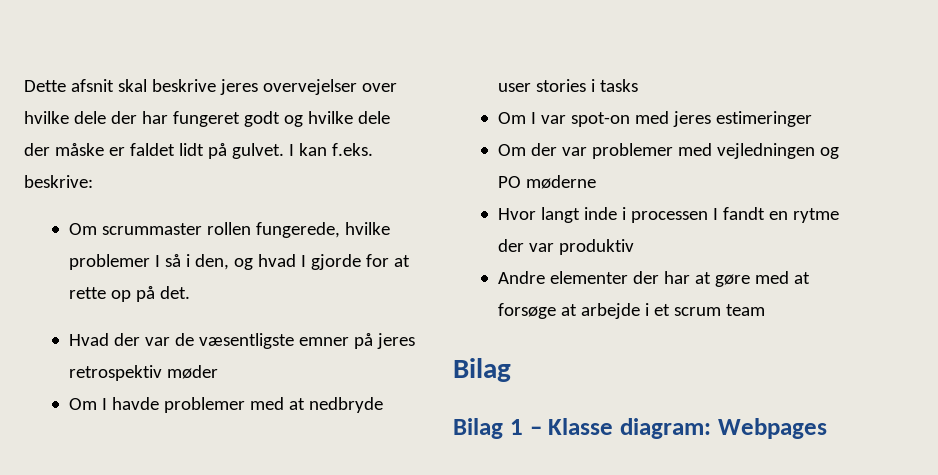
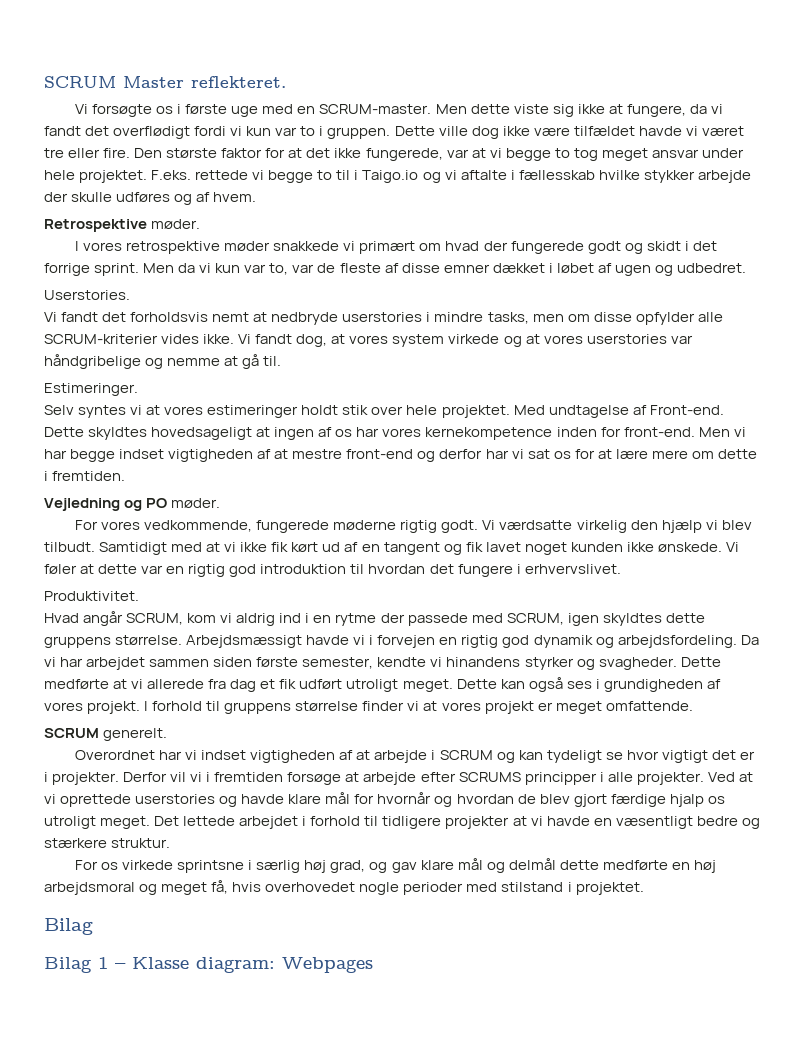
- Dette afsnit skal beskrive jeres overvejelser over hvilke dele der har fungeret godt og hvilke dele der måske er faldet lidt på gulvet. I kan f.eks. beskrive:
- Om scrummaster rollen fungerede, hvilke problemer I så i den, og hvad I gjorde for at rette op på det.
- Hvad der var de væsentligste emner på jeres retrospektiv møder
- Om I havde problemer med at nedbryde user stories i tasks
- Om I var spot-on med jeres estimeringer
- Om der var problemer med vejledningen og PO møderne
- Hvor langt inde i processen I fandt en rytme der var produktiv
- Andre elementer der har at gøre med at forsøge at arbejde i et scrum team
+ SCRUM Master reflekteret.
+ Vi forsøgte os i første uge med en SCRUM-master. Men dette viste sig ikke at fungere, da vi fandt det overflødigt fordi vi kun var to i gruppen. Dette ville dog ikke være tilfældet havde vi været tre eller fire. Den største faktor for at det ikke fungerede, var at vi begge to tog meget ansvar under hele projektet. F.eks. rettede vi begge to til i Taigo.io og vi aftalte i fællesskab hvilke stykker arbejde der skulle udføres og af hvem.
+ Retrospektive møder.
+ I vores retrospektive møder snakkede vi primært om hvad der fungerede godt og skidt i det forrige sprint. Men da vi kun var to, var de fleste af disse emner dækket i løbet af ugen og udbedret.
+ Userstories.
+ Vi fandt det forholdsvis nemt at nedbryde userstories i mindre tasks, men om disse opfylder alle SCRUM-kriterier vides ikke. Vi fandt dog, at vores system virkede og at vores userstories var håndgribelige og nemme at gå til.
+ Estimeringer.
+ Selv syntes vi at vores estimeringer holdt stik over hele projektet. Med undtagelse af Front-end. Dette skyldtes hovedsageligt at ingen af os har vores kernekompetence inden for front-end. Men vi har begge indset vigtigheden af at mestre front-end og derfor har vi sat os for at lære mere om dette i fremtiden.
+ Vejledning og PO møder.
+ For vores vedkommende, fungerede møderne rigtig godt. Vi værdsatte virkelig den hjælp vi blev tilbudt. Samtidigt med at vi ikke fik kørt ud af en tangent og fik lavet noget kunden ikke ønskede. Vi føler at dette var en rigtig god introduktion til hvordan det fungere i erhvervslivet.
+ Produktivitet.
+ Hvad angår SCRUM, kom vi aldrig ind i en rytme der passede med SCRUM, igen skyldtes dette gruppens størrelse. Arbejdsmæssigt havde vi i forvejen en rigtig god dynamik og arbejdsfordeling. Da vi har arbejdet sammen siden første semester, kendte vi hinandens styrker og svagheder. Dette medførte at vi allerede fra dag et fik udført utroligt meget. Dette kan også ses i grundigheden af vores projekt. I forhold til gruppens størrelse finder vi at vores projekt er meget omfattende.
+ SCRUM generelt.
+ Overordnet har vi indset vigtigheden af at arbejde i SCRUM og kan tydeligt se hvor vigtigt det er i projekter. Derfor vil vi i fremtiden forsøge at arbejde efter SCRUMS principper i alle projekter. Ved at vi oprettede userstories og havde klare mål for hvornår og hvordan de blev gjort færdige hjalp os utroligt meget. Det lettede arbejdet i forhold til tidligere projekter at vi havde en væsentligt bedre og stærkere struktur.
+ For os virkede sprintsne i særlig høj grad, og gav klare mål og delmål dette medførte en høj arbejdsmoral og meget få, hvis overhovedet nogle perioder med stilstand i projektet.

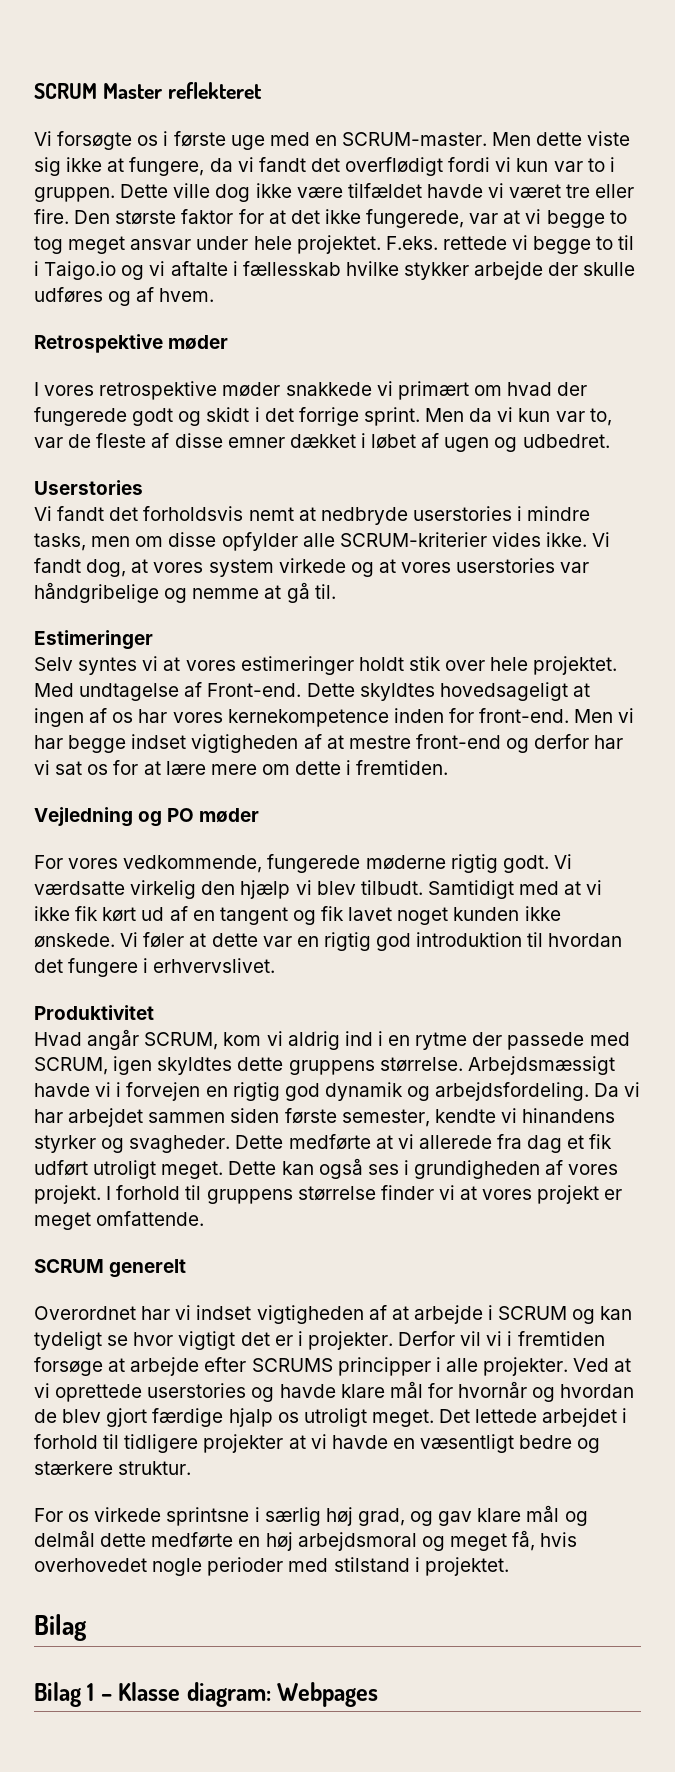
- SCRUM Master reflekteret.
+ SCRUM Master reflekteret
- Retrospektive møder.
+ Retrospektive møder
- Userstories.
+ Userstories
- Estimeringer.
+ Estimeringer
- Vejledning og PO møder.
+ Vejledning og PO møder
- Produktivitet.
+ Produktivitet
- SCRUM generelt.
+ SCRUM generelt

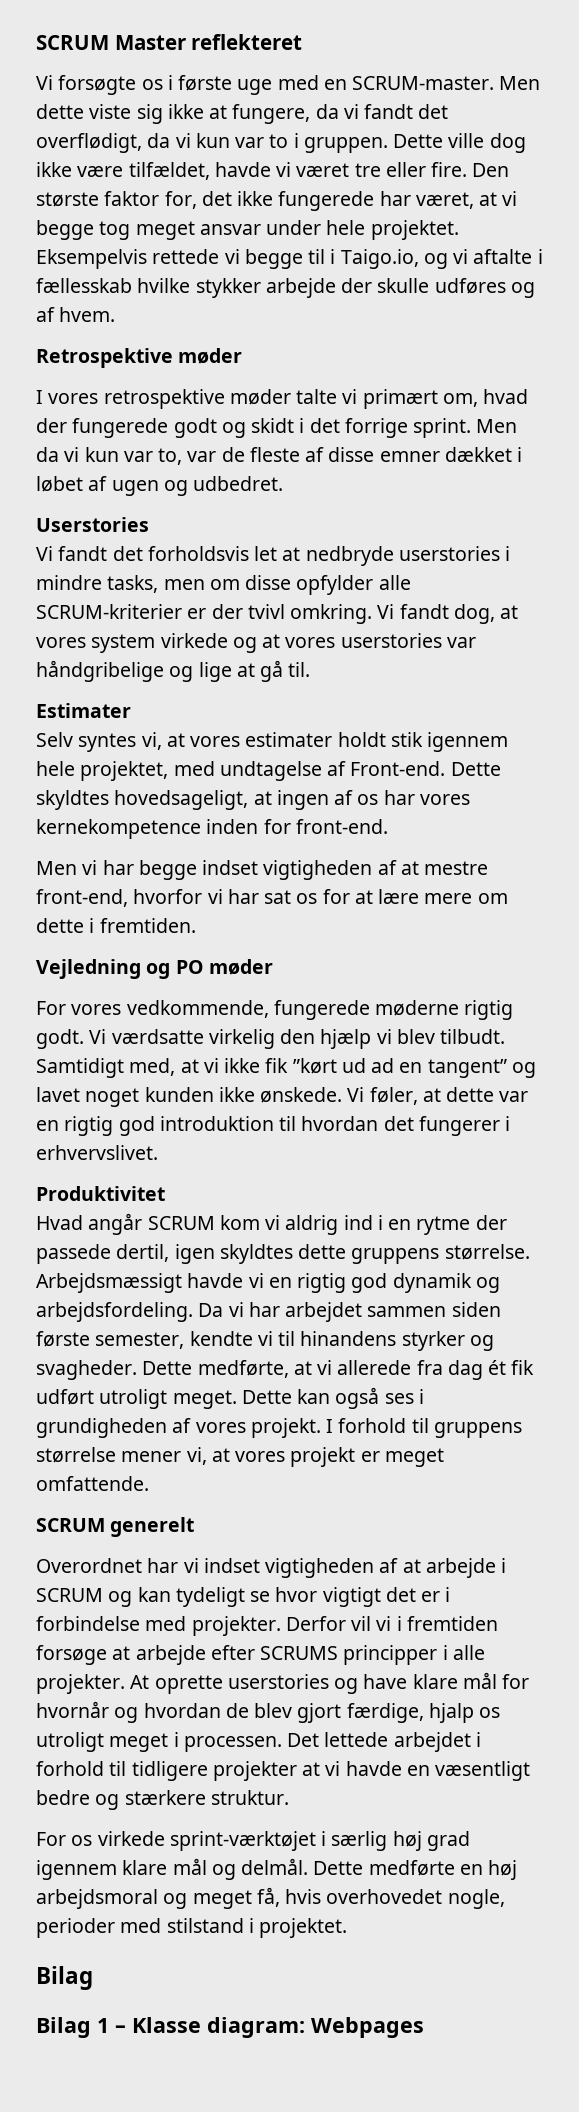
- Men dette viste sig ikke at fungere, da vi fandt det overflødigt fordi vi kun var to i gruppen.
+ Men dette viste sig ikke at fungere, da vi fandt det overflødigt, da vi kun var to i gruppen.
- Dette ville dog ikke være tilfældet havde vi været tre eller fire.
+ Dette ville dog ikke være tilfældet, havde vi været tre eller fire.
- Den største faktor for at det ikke fungerede, var at vi begge to tog meget ansvar under hele projektet.
+ Den største faktor for, det ikke fungerede har været, at vi begge tog meget ansvar under hele projektet.
- F.eks. rettede vi begge to til i Taigo.io og vi aftalte i fællesskab hvilke stykker arbejde der skulle udføres og af hvem.
+ Eksempelvis rettede vi begge til i Taigo.io, og vi aftalte i fællesskab hvilke stykker arbejde der skulle udføres og af hvem.
- I vores retrospektive møder snakkede vi primært om hvad der fungerede godt og skidt i det forrige sprint.
+ I vores retrospektive møder talte vi primært om, hvad der fungerede godt og skidt i det forrige sprint.
- Vi fandt det forholdsvis nemt at nedbryde userstories i mindre tasks, men om disse opfylder alle SCRUM-kriterier vides ikke.
+ Vi fandt det forholdsvis let at nedbryde userstories i mindre tasks, men om disse opfylder alle SCRUM-kriterier er der tvivl omkring.
- Vi fandt dog, at vores system virkede og at vores userstories var håndgribelige og nemme at gå til.
+ Vi fandt dog, at vores system virkede og at vores userstories var håndgribelige og lige at gå til.
- Estimeringer
+ Estimater
- Selv syntes vi at vores estimeringer holdt stik over hele projektet. Med undtagelse af Front-end.
+ Selv syntes vi, at vores estimater holdt stik igennem hele projektet, med undtagelse af Front-end.
- Dette skyldtes hovedsageligt at ingen af os har vores kernekompetence inden for front-end. Men vi har begge indset vigtigheden af at mestre front-end og derfor har vi sat os for at lære mere om dette i fremtiden.
+ Dette skyldtes hovedsageligt, at ingen af os har vores kernekompetence inden for front-end.
+ Men vi har begge indset vigtigheden af at mestre front-end, hvorfor vi har sat os for at lære mere om dette i fremtiden.
- Samtidigt med at vi ikke fik kørt ud af en tangent og fik lavet noget kunden ikke ønskede.
+ Samtidigt med, at vi ikke fik ”kørt ud ad en tangent” og lavet noget kunden ikke ønskede.
- Vi føler at dette var en rigtig god introduktion til hvordan det fungere i erhvervslivet.
+ Vi føler, at dette var en rigtig god introduktion til hvordan det fungerer i erhvervslivet.
- Hvad angår SCRUM, kom vi aldrig ind i en rytme der passede med SCRUM, igen skyldtes dette gruppens størrelse.
+ Hvad angår SCRUM kom vi aldrig ind i en rytme der passede dertil, igen skyldtes dette gruppens størrelse.
- Arbejdsmæssigt havde vi i forvejen en rigtig god dynamik og arbejdsfordeling.
+ Arbejdsmæssigt havde vi en rigtig god dynamik og arbejdsfordeling.
- Da vi har arbejdet sammen siden første semester, kendte vi hinandens styrker og svagheder.
+ Da vi har arbejdet sammen siden første semester, kendte vi til hinandens styrker og svagheder.
- Dette medførte at vi allerede fra dag et fik udført utroligt meget.
+ Dette medførte, at vi allerede fra dag ét fik udført utroligt meget.
- I forhold til gruppens størrelse finder vi at vores projekt er meget omfattende.
+ I forhold til gruppens størrelse mener vi, at vores projekt er meget omfattende.
- Overordnet har vi indset vigtigheden af at arbejde i SCRUM og kan tydeligt se hvor vigtigt det er i projekter.
+ Overordnet har vi indset vigtigheden af at arbejde i SCRUM og kan tydeligt se hvor vigtigt det er i forbindelse med projekter.
- Ved at vi oprettede userstories og havde klare mål for hvornår og hvordan de blev gjort færdige hjalp os utroligt meget.
+ At oprette userstories og have klare mål for hvornår og hvordan de blev gjort færdige, hjalp os utroligt meget i processen.
- For os virkede sprintsne i særlig høj grad, og gav klare mål og delmål dette medførte en høj arbejdsmoral og meget få, hvis overhovedet nogle perioder med stilstand i projektet.
+ For os virkede sprint-værktøjet i særlig høj grad igennem klare mål og delmål. Dette medførte en høj arbejdsmoral og meget få, hvis overhovedet nogle, perioder med stilstand i projektet.

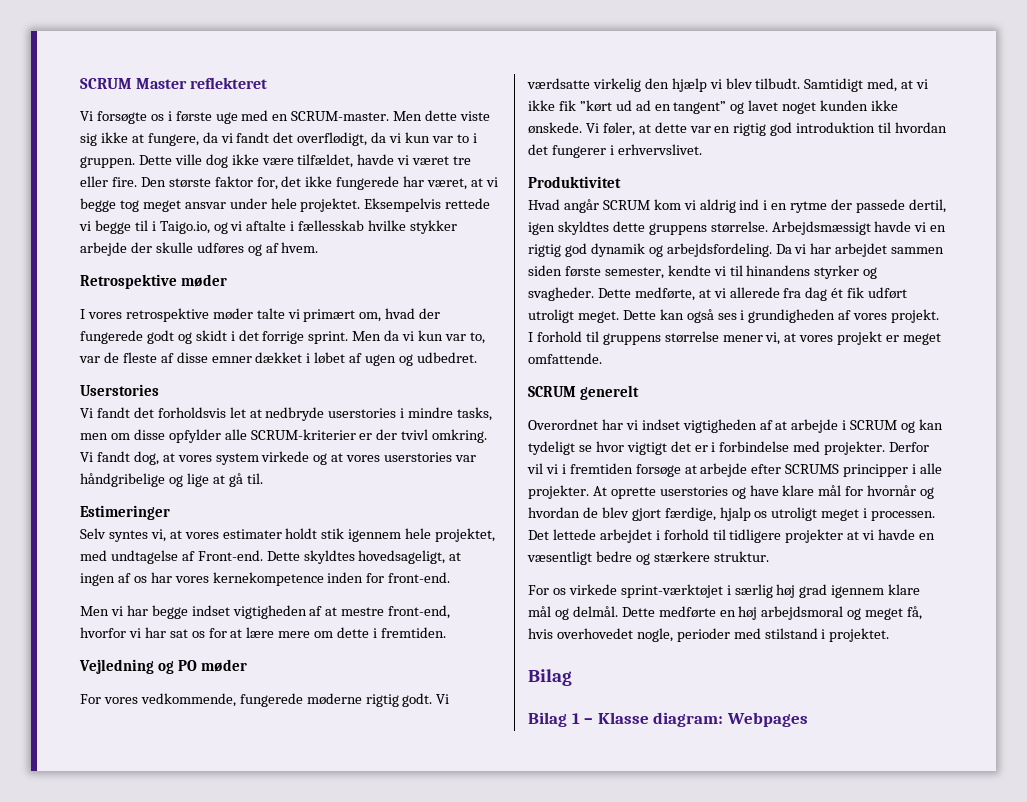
- Estimater
+ Estimeringer

